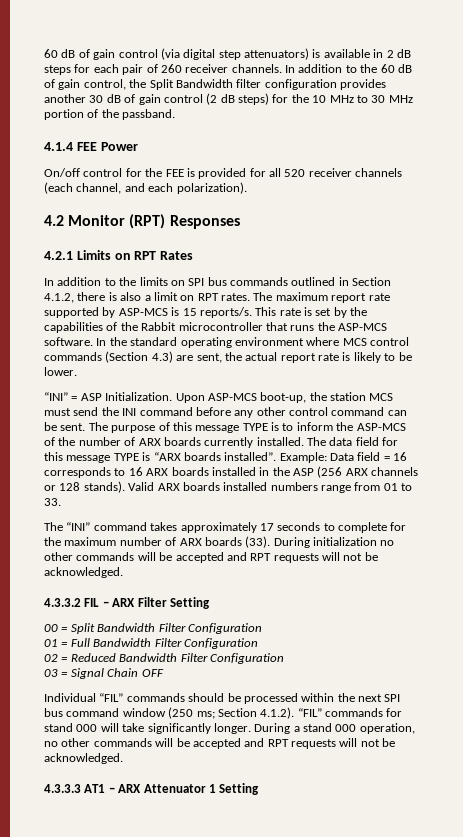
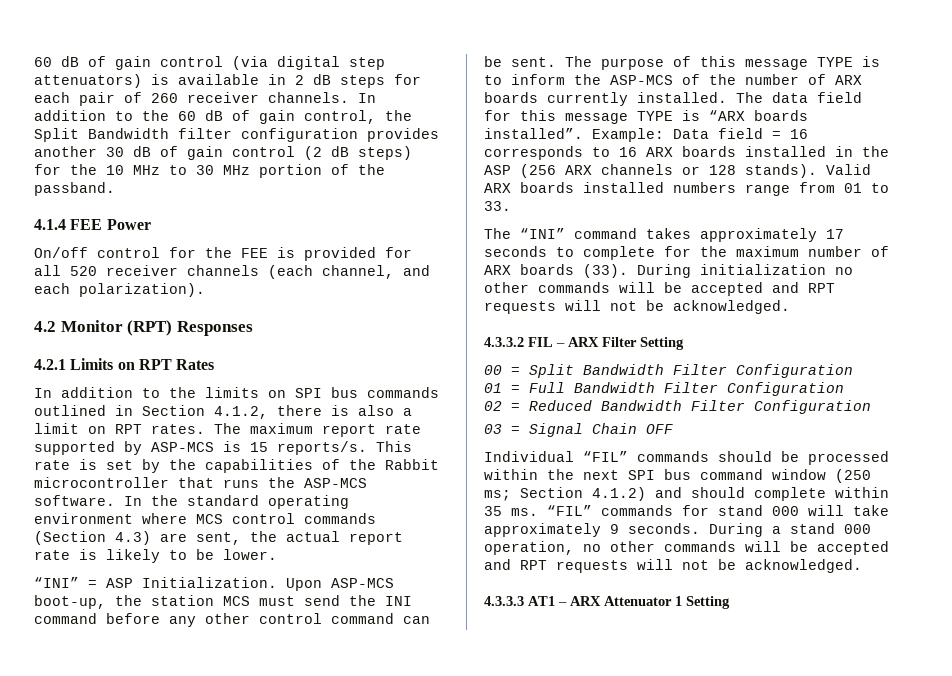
- Individual “FIL” commands should be processed within the next SPI bus command window (250 ms; Section 4.1.2). “FIL” commands for stand 000 will take significantly longer.
+ Individual “FIL” commands should be processed within the next SPI bus command window (250 ms; Section 4.1.2) and should complete within 35 ms. “FIL” commands for stand 000 will take approximately 9 seconds.

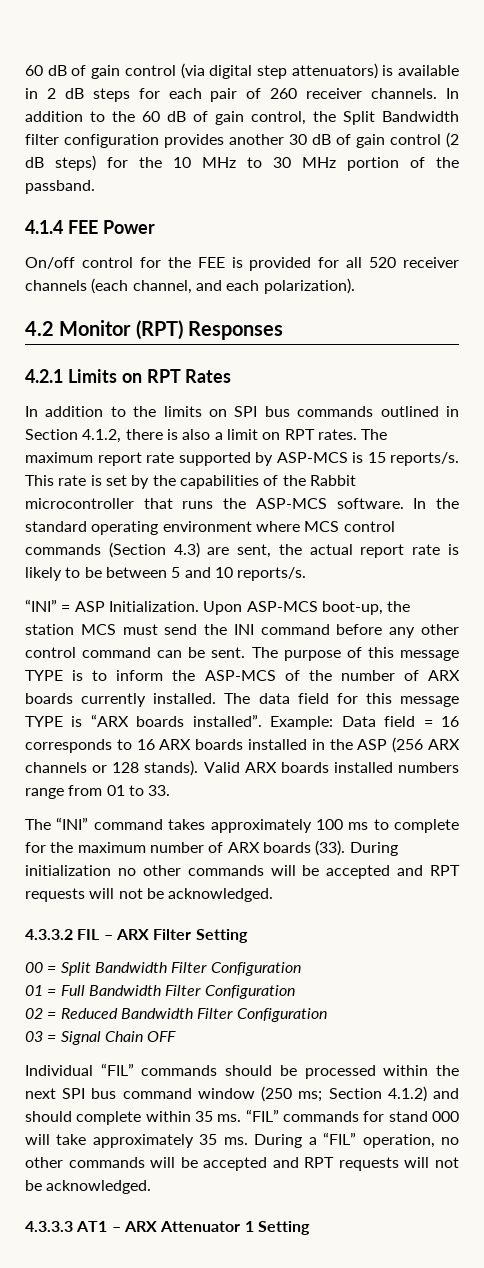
- In the standard operating environment where MCS control commands (Section 4.3) are sent, the actual report rate is likely to be lower.
+ In the standard operating environment where MCS control commands (Section 4.3) are sent, the actual report rate is likely to be between 5 and 10 reports/s.
- The “INI” command takes approximately 17 seconds to complete for the maximum number of ARX boards (33).
+ The “INI” command takes approximately 100 ms to complete for the maximum number of ARX boards (33).
- “FIL” commands for stand 000 will take approximately 9 seconds. During a stand 000 operation, no other commands will be accepted and RPT requests will not be acknowledged.
+ “FIL” commands for stand 000 will take approximately 35 ms. During a “FIL” operation, no other commands will be accepted and RPT requests will not be acknowledged.

